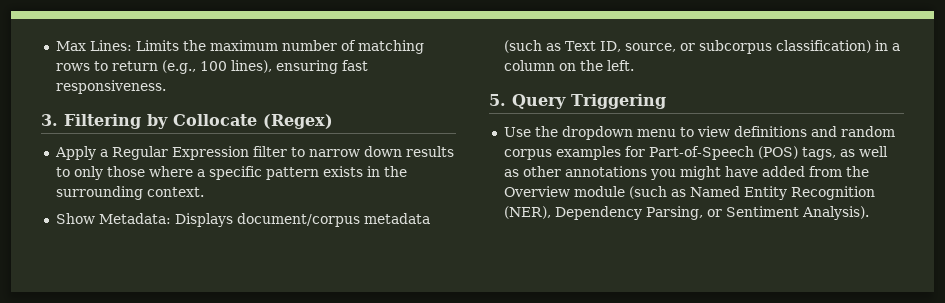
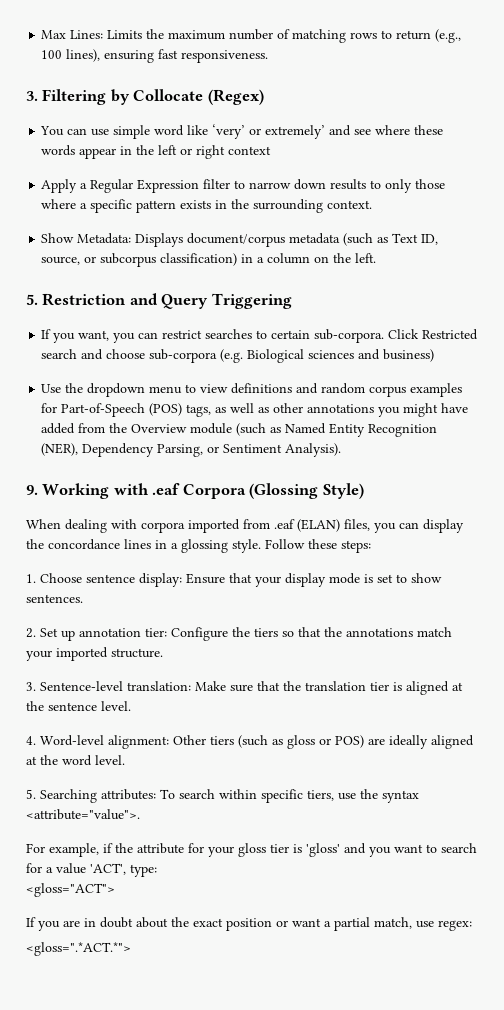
+ You can use simple word like ‘very’ or extremely’ and see where these words appear in the left or right context
- 5. Query Triggering
+ 5. Restriction and Query Triggering
+ If you want, you can restrict searches to certain sub-corpora. Click Restricted search and choose sub-corpora (e.g. Biological sciences and business)
+ 9. Working with .eaf Corpora (Glossing Style)
+ When dealing with corpora imported from .eaf (ELAN) files, you can display the concordance lines in a glossing style. Follow these steps:
+ 1. Choose sentence display: Ensure that your display mode is set to show sentences.
+ 2. Set up annotation tier: Configure the tiers so that the annotations match your imported structure.
+ 3. Sentence-level translation: Make sure that the translation tier is aligned at the sentence level.
+ 4. Word-level alignment: Other tiers (such as gloss or POS) are ideally aligned at the word level.
+ 5. Searching attributes: To search within specific tiers, use the syntax <attribute="value">.
+ For example, if the attribute for your gloss tier is 'gloss' and you want to search for a value 'ACT', type:
+ <gloss="ACT">
+ If you are in doubt about the exact position or want a partial match, use regex:
+ <gloss=".*ACT.*">

